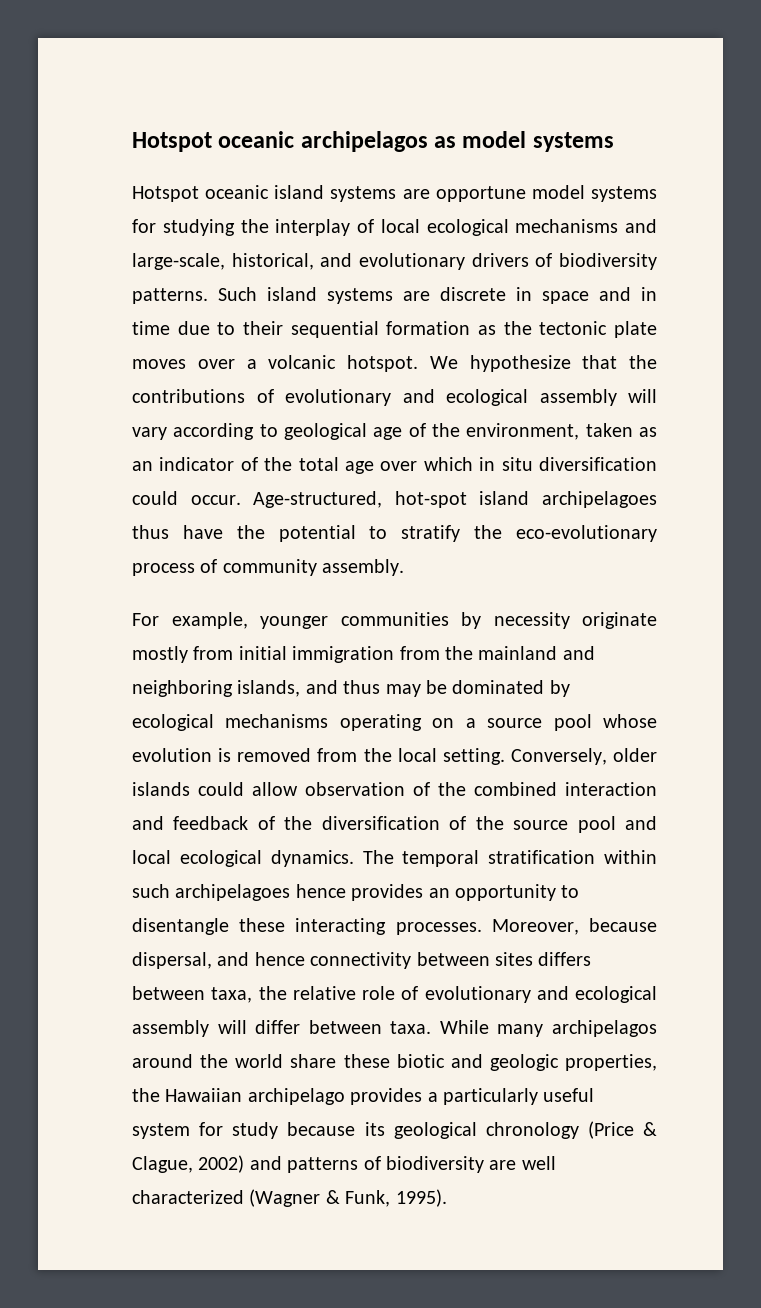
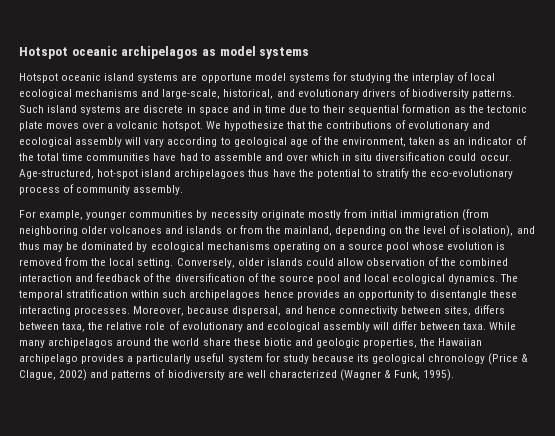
- We hypothesize that the contributions of evolutionary and ecological assembly will vary according to geological age of the environment, taken as an indicator of the total age over which in situ diversification could occur.
+ We hypothesize that the contributions of evolutionary and ecological assembly will vary according to geological age of the environment, taken as an indicator of the total time communities have had to assemble and over which in situ diversification could occur.
- For example, younger communities by necessity originate mostly from initial immigration from the mainland and neighboring islands, and thus may be dominated by ecological mechanisms operating on a source pool whose evolution is removed from the local setting.
+ For example, younger communities by necessity originate mostly from initial immigration (from neighboring older volcanoes and islands or from the mainland, depending on the level of isolation), and thus may be dominated by ecological mechanisms operating on a source pool whose evolution is removed from the local setting.
- Moreover, because dispersal, and hence connectivity between sites differs between taxa, the relative role of evolutionary and ecological assembly will differ between taxa.
+ Moreover, because dispersal, and hence connectivity between sites, differs between taxa, the relative role of evolutionary and ecological assembly will differ between taxa.

